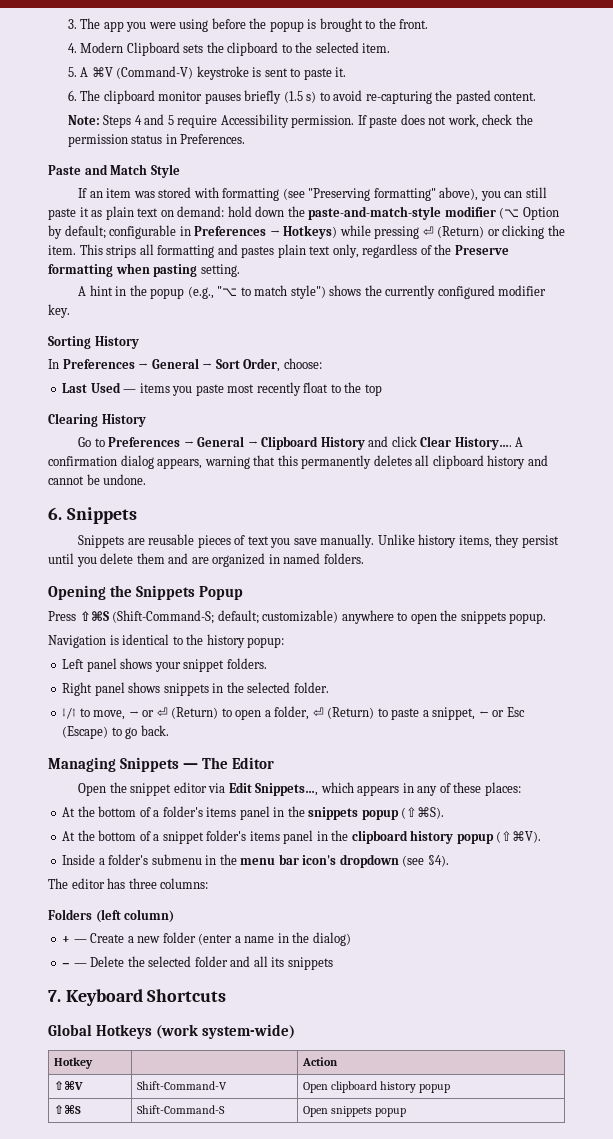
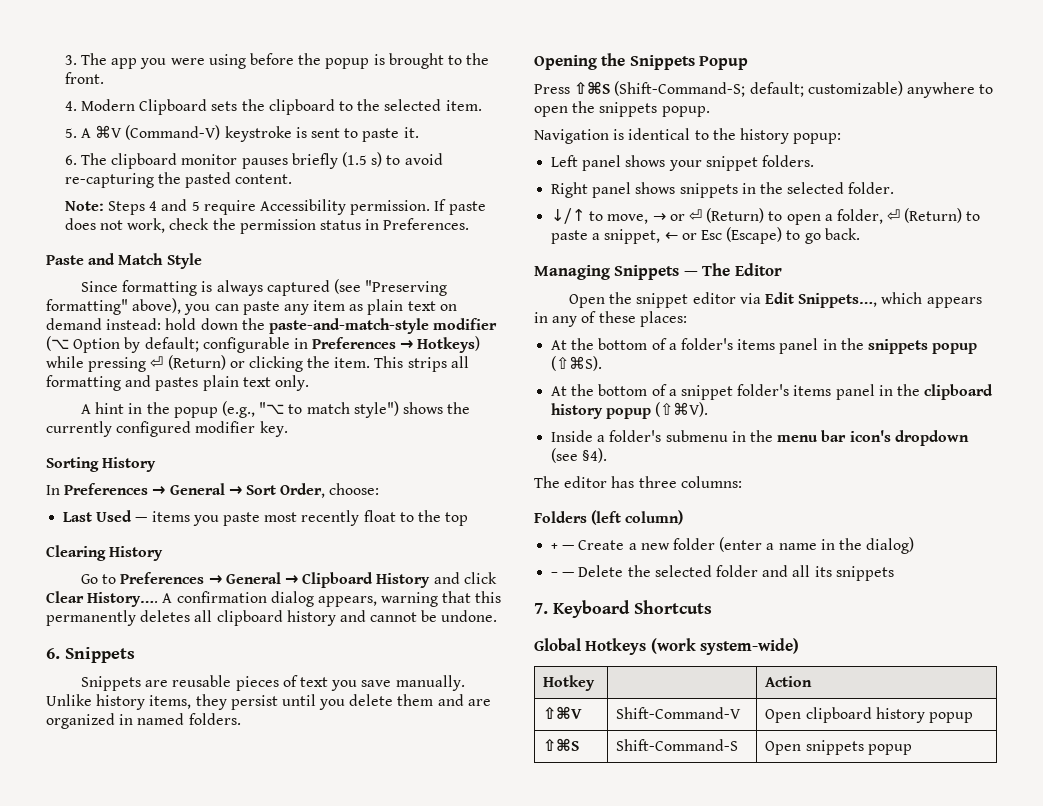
- If an item was stored with formatting (see "Preserving formatting" above), you can still paste it as plain text on demand: hold down the paste-and-match-style modifier (⌥ Option by default; configurable in Preferences → Hotkeys) while pressing ⏎ (Return) or clicking the item.
+ Since formatting is always captured (see "Preserving formatting" above), you can paste any item as plain text on demand instead: hold down the paste-and-match-style modifier (⌥ Option by default; configurable in Preferences → Hotkeys) while pressing ⏎ (Return) or clicking the item.
- This strips all formatting and pastes plain text only, regardless of the Preserve formatting when pasting setting.
+ This strips all formatting and pastes plain text only.

